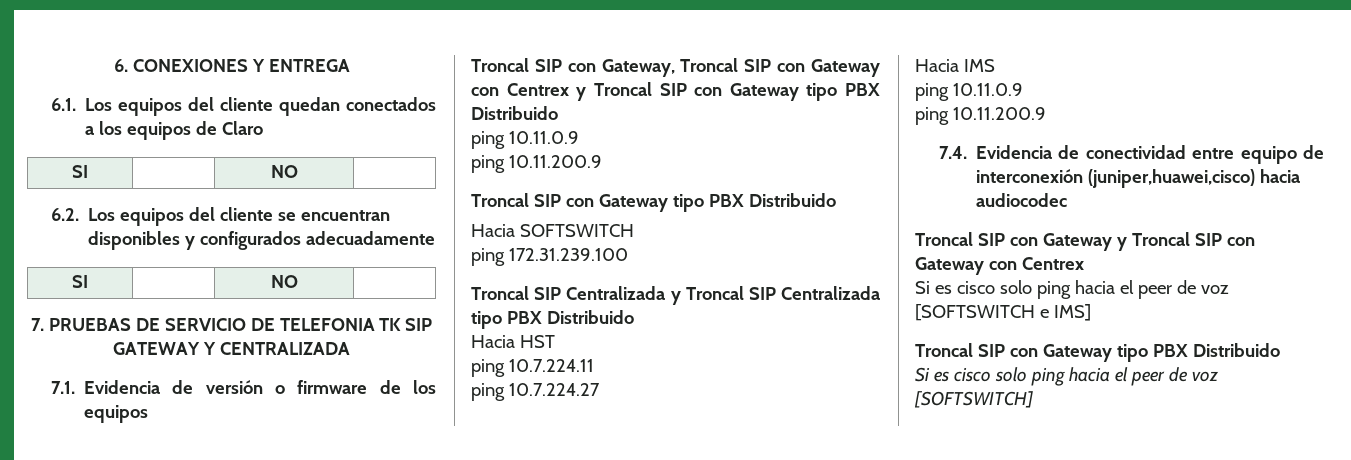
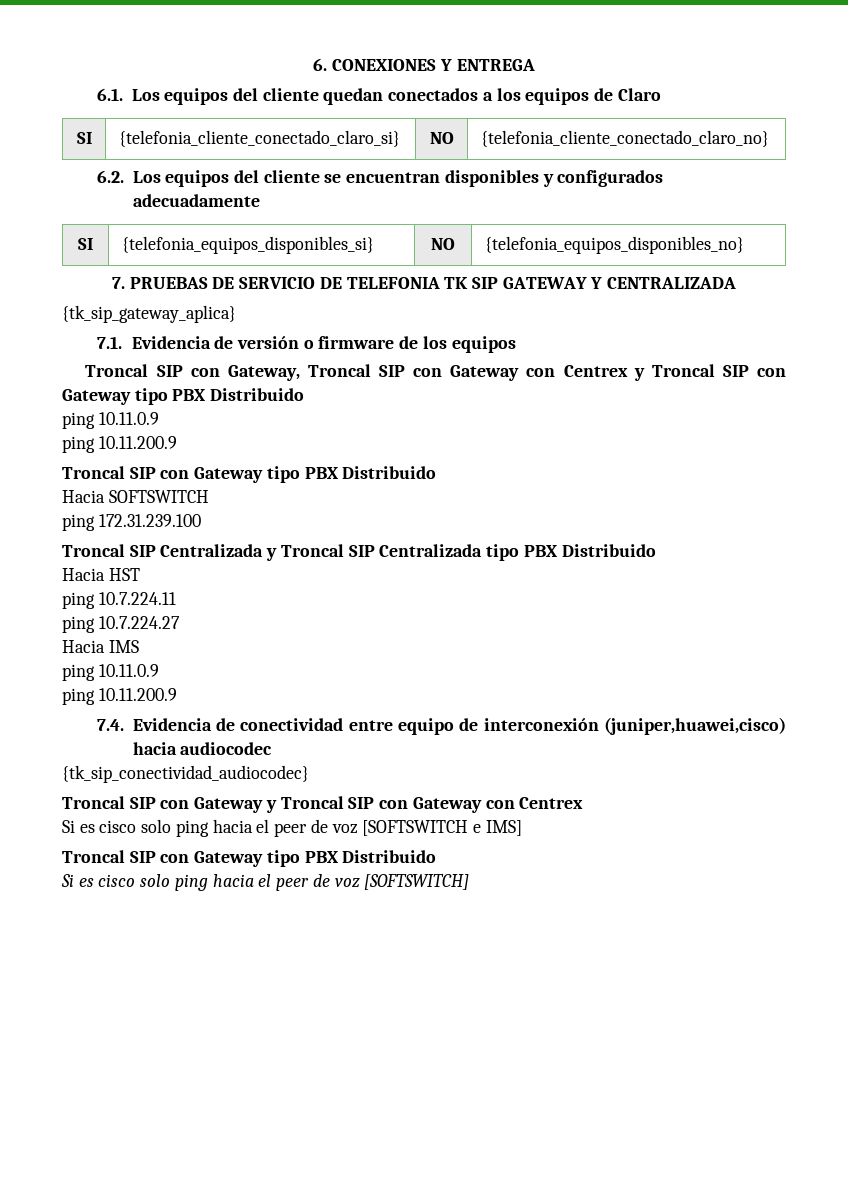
  6.1. Los equipos del cliente quedan conectados a los equipos de Claro
- SI | | NO |
+ SI | {telefonia_cliente_conectado_claro_si} | NO | {telefonia_cliente_conectado_claro_no}
  6.2. Los equipos del cliente se encuentran disponibles y configurados adecuadamente
- SI | | NO |
+ SI | {telefonia_equipos_disponibles_si} | NO | {telefonia_equipos_disponibles_no}
+ {tk_sip_gateway_aplica}
+ {tk_sip_conectividad_audiocodec}

